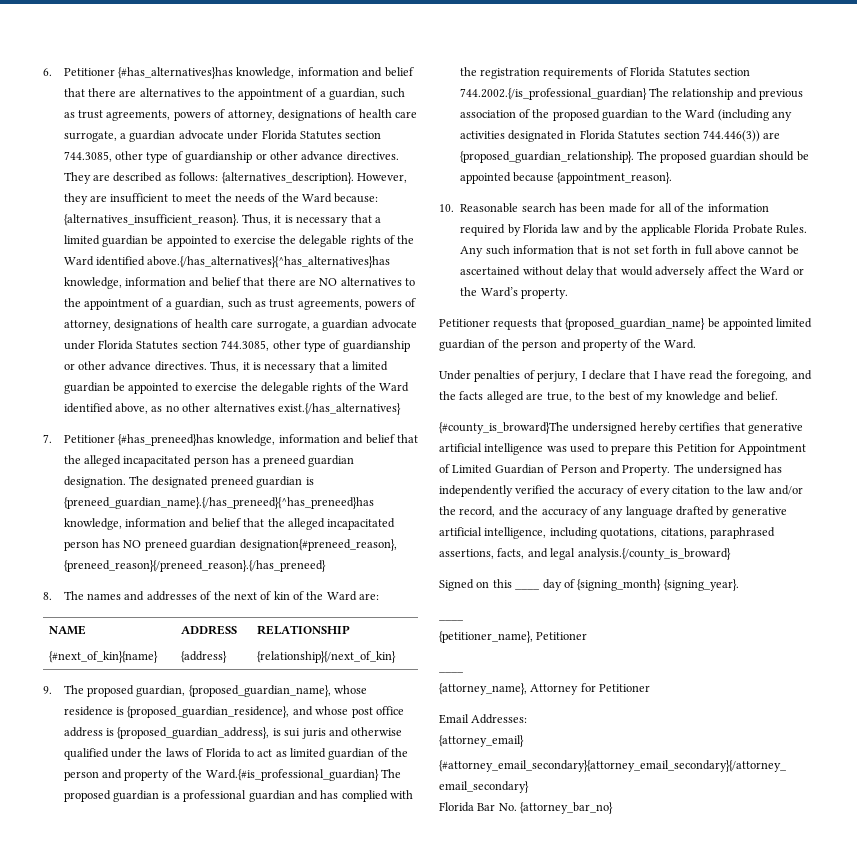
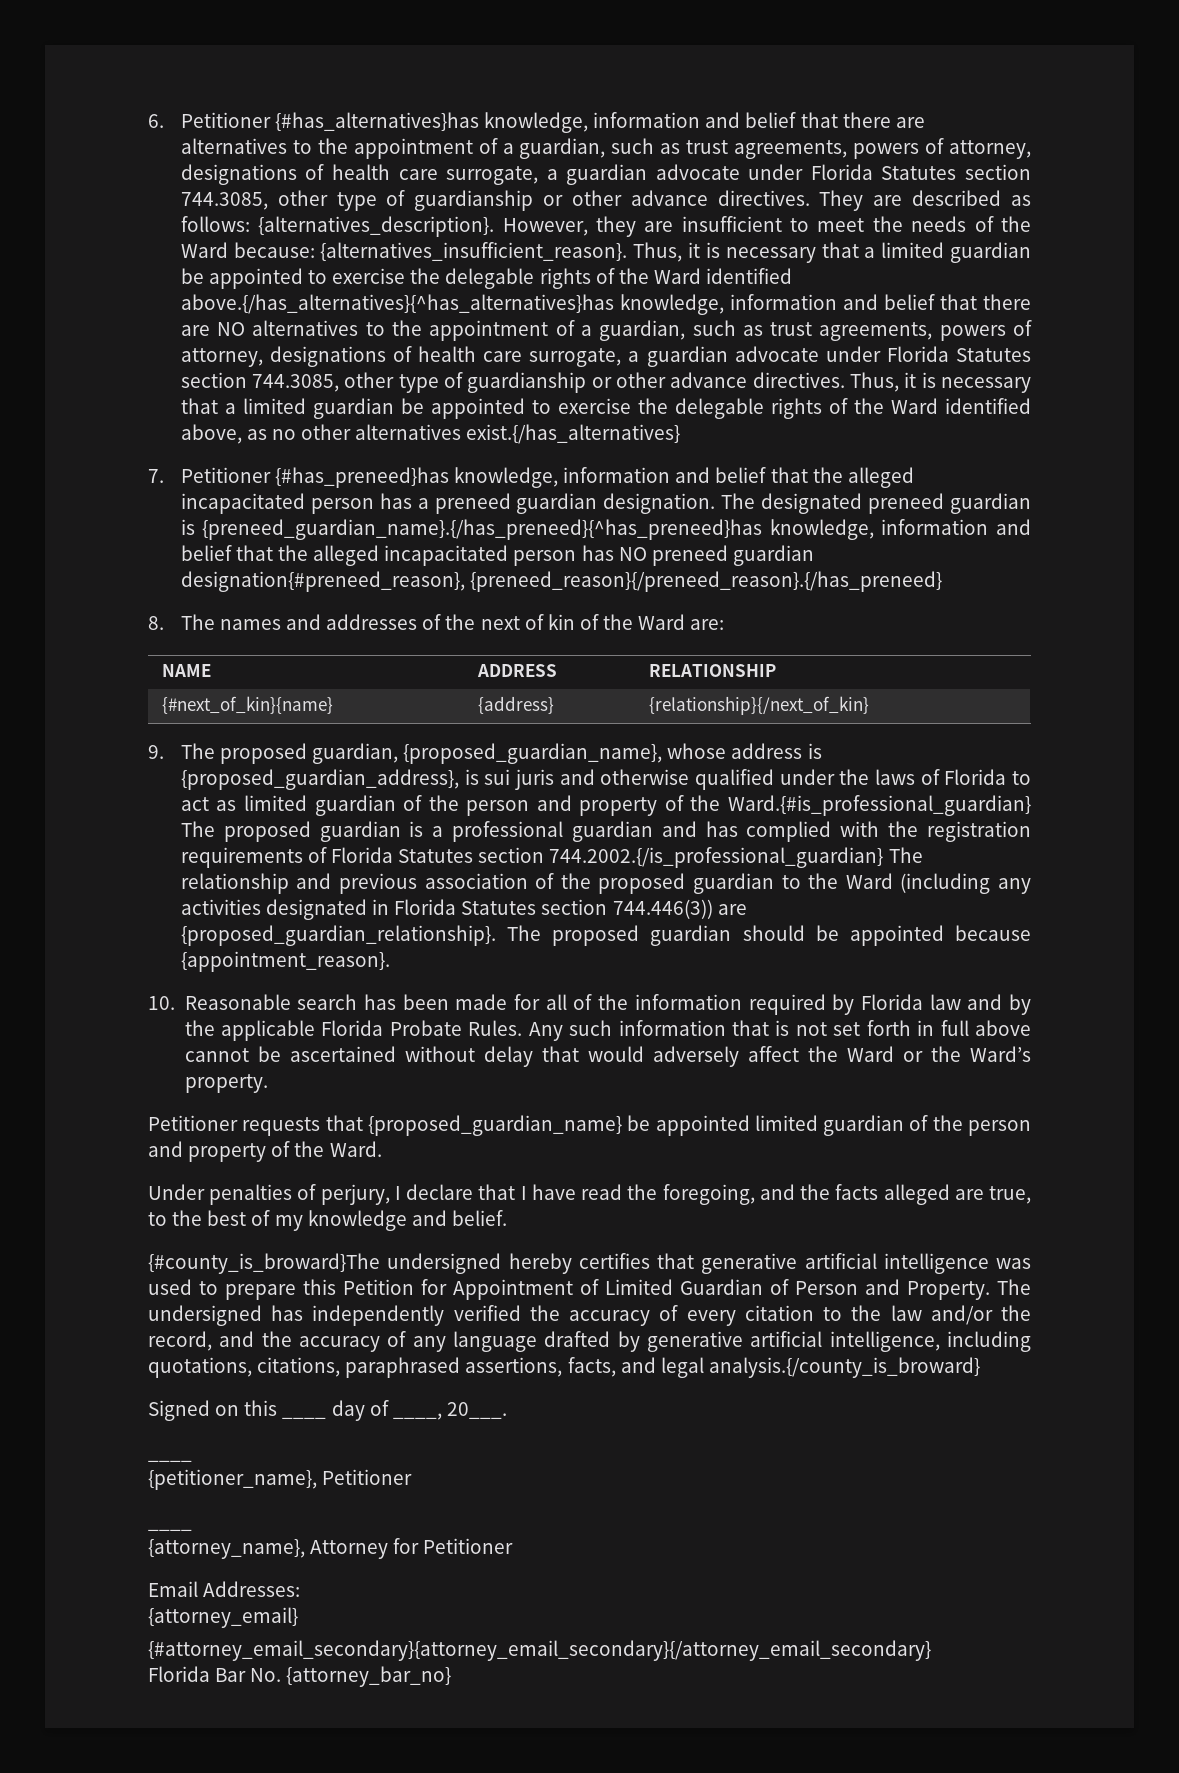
- 9. The proposed guardian, {proposed_guardian_name}, whose residence is {proposed_guardian_residence}, and whose post office address is {proposed_guardian_address}, is sui juris and otherwise qualified under the laws of Florida to act as limited guardian of the person and property of the Ward.{#is_professional_guardian} The proposed guardian is a professional guardian and has complied with the registration requirements of Florida Statutes section 744.2002.{/is_professional_guardian} The relationship and previous association of the proposed guardian to the Ward (including any activities designated in Florida Statutes section 744.446(3)) are {proposed_guardian_relationship}.
+ 9. The proposed guardian, {proposed_guardian_name}, whose address is {proposed_guardian_address}, is sui juris and otherwise qualified under the laws of Florida to act as limited guardian of the person and property of the Ward.{#is_professional_guardian} The proposed guardian is a professional guardian and has complied with the registration requirements of Florida Statutes section 744.2002.{/is_professional_guardian} The relationship and previous association of the proposed guardian to the Ward (including any activities designated in Florida Statutes section 744.446(3)) are {proposed_guardian_relationship}.
- Signed on this ____ day of {signing_month} {signing_year}.
+ Signed on this ____ day of ____, 20___.

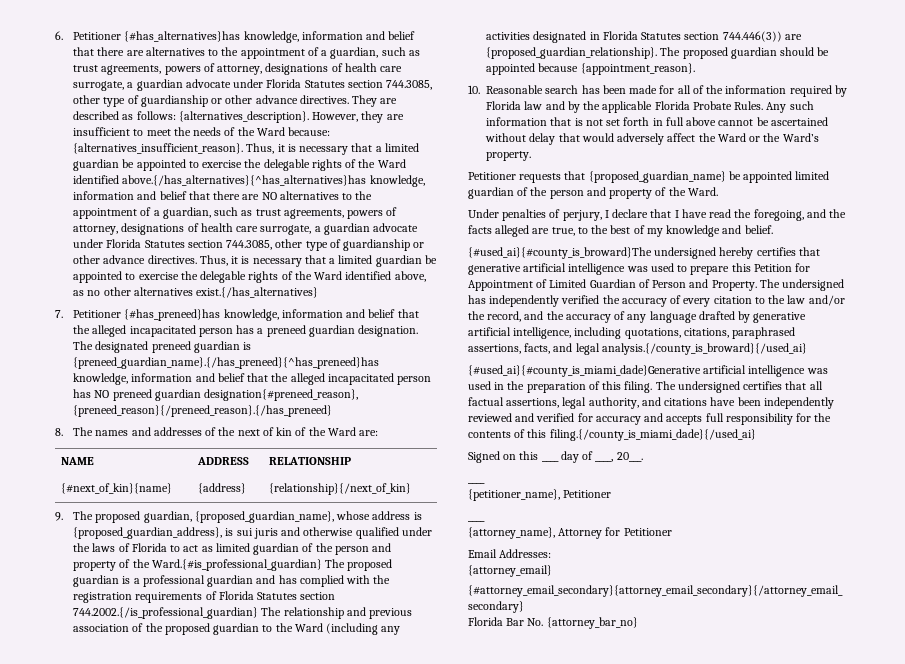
- {#county_is_broward}The undersigned hereby certifies that generative artificial intelligence was used to prepare this Petition for Appointment of Limited Guardian of Person and Property.
+ {#used_ai}{#county_is_broward}The undersigned hereby certifies that generative artificial intelligence was used to prepare this Petition for Appointment of Limited Guardian of Person and Property.
- The undersigned has independently verified the accuracy of every citation to the law and/or the record, and the accuracy of any language drafted by generative artificial intelligence, including quotations, citations, paraphrased assertions, facts, and legal analysis.{/county_is_broward}
+ The undersigned has independently verified the accuracy of every citation to the law and/or the record, and the accuracy of any language drafted by generative artificial intelligence, including quotations, citations, paraphrased assertions, facts, and legal analysis.{/county_is_broward}{/used_ai}
+ {#used_ai}{#county_is_miami_dade}Generative artificial intelligence was used in the preparation of this filing. The undersigned certifies that all factual assertions, legal authority, and citations have been independently reviewed and verified for accuracy and accepts full responsibility for the contents of this filing.{/county_is_miami_dade}{/used_ai}

